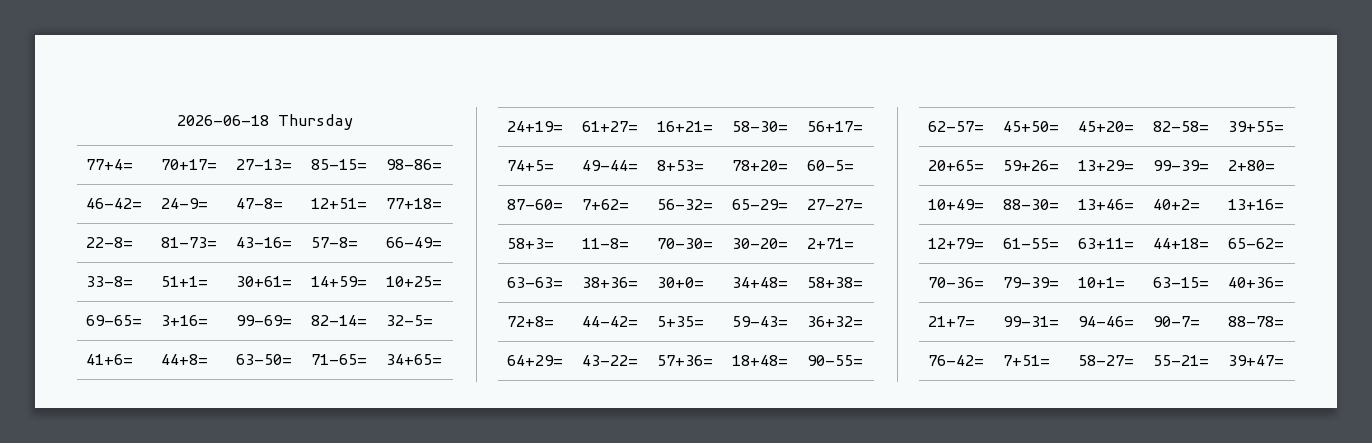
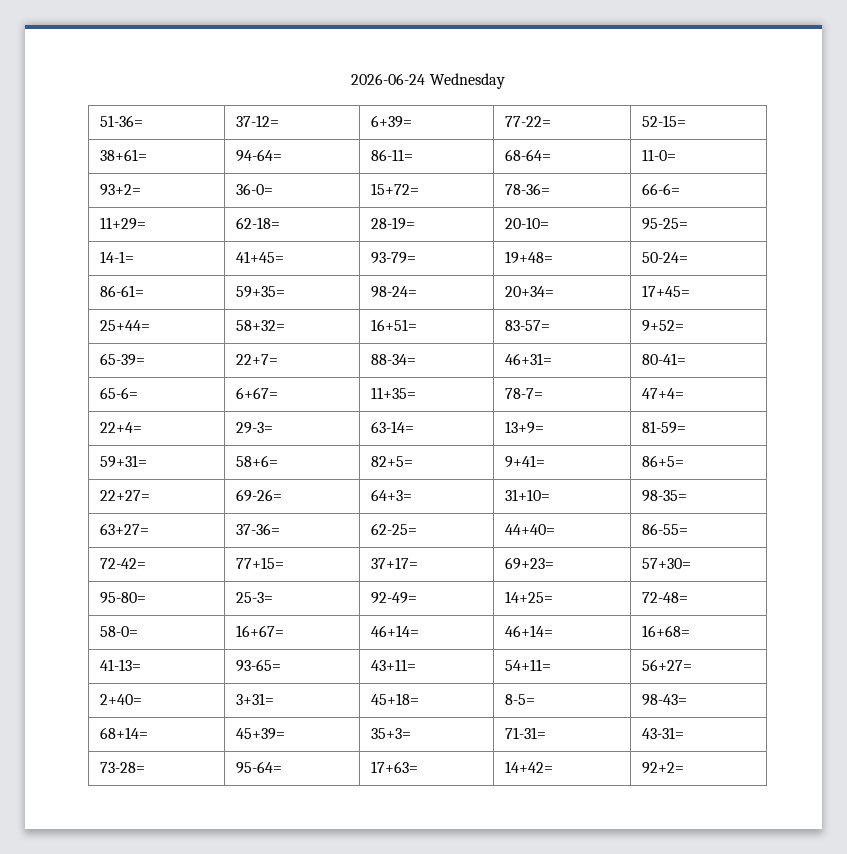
- 2026-06-18 Thursday
- 77+4= | 70+17= | 27-13= | 85-15= | 98-86=
- 46-42= | 24-9= | 47-8= | 12+51= | 77+18=
- 22-8= | 81-73= | 43-16= | 57-8= | 66-49=
- 33-8= | 51+1= | 30+61= | 14+59= | 10+25=
- 69-65= | 3+16= | 99-69= | 82-14= | 32-5=
- 41+6= | 44+8= | 63-50= | 71-65= | 34+65=
- 24+19= | 61+27= | 16+21= | 58-30= | 56+17=
- 74+5= | 49-44= | 8+53= | 78+20= | 60-5=
- 87-60= | 7+62= | 56-32= | 65-29= | 27-27=
- 58+3= | 11-8= | 70-30= | 30-20= | 2+71=
- 63-63= | 38+36= | 30+0= | 34+48= | 58+38=
- 72+8= | 44-42= | 5+35= | 59-43= | 36+32=
- 64+29= | 43-22= | 57+36= | 18+48= | 90-55=
- 62-57= | 45+50= | 45+20= | 82-58= | 39+55=
- 20+65= | 59+26= | 13+29= | 99-39= | 2+80=
- 10+49= | 88-30= | 13+46= | 40+2= | 13+16=
- 12+79= | 61-55= | 63+11= | 44+18= | 65-62=
- 70-36= | 79-39= | 10+1= | 63-15= | 40+36=
- 21+7= | 99-31= | 94-46= | 90-7= | 88-78=
- 76-42= | 7+51= | 58-27= | 55-21= | 39+47=
+ 2026-06-24 Wednesday
+ 51-36= | 37-12= | 6+39= | 77-22= | 52-15=
+ 38+61= | 94-64= | 86-11= | 68-64= | 11-0=
+ 93+2= | 36-0= | 15+72= | 78-36= | 66-6=
+ 11+29= | 62-18= | 28-19= | 20-10= | 95-25=
+ 14-1= | 41+45= | 93-79= | 19+48= | 50-24=
+ 86-61= | 59+35= | 98-24= | 20+34= | 17+45=
+ 25+44= | 58+32= | 16+51= | 83-57= | 9+52=
+ 65-39= | 22+7= | 88-34= | 46+31= | 80-41=
+ 65-6= | 6+67= | 11+35= | 78-7= | 47+4=
+ 22+4= | 29-3= | 63-14= | 13+9= | 81-59=
+ 59+31= | 58+6= | 82+5= | 9+41= | 86+5=
+ 22+27= | 69-26= | 64+3= | 31+10= | 98-35=
+ 63+27= | 37-36= | 62-25= | 44+40= | 86-55=
+ 72-42= | 77+15= | 37+17= | 69+23= | 57+30=
+ 95-80= | 25-3= | 92-49= | 14+25= | 72-48=
+ 58-0= | 16+67= | 46+14= | 46+14= | 16+68=
+ 41-13= | 93-65= | 43+11= | 54+11= | 56+27=
+ 2+40= | 3+31= | 45+18= | 8-5= | 98-43=
+ 68+14= | 45+39= | 35+3= | 71-31= | 43-31=
+ 73-28= | 95-64= | 17+63= | 14+42= | 92+2=

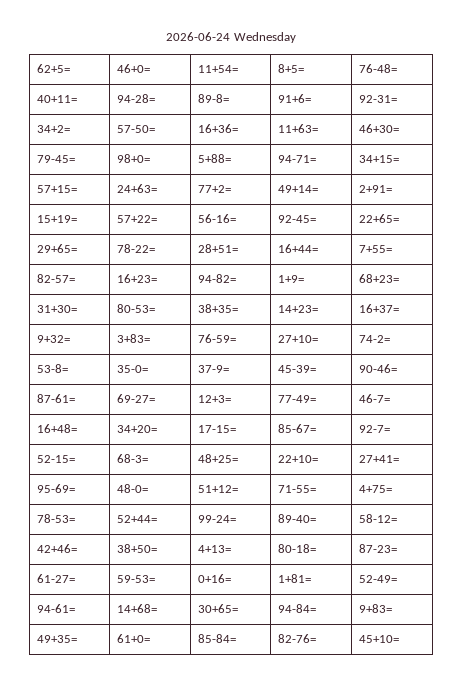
- 51-36= | 37-12= | 6+39= | 77-22= | 52-15=
- 38+61= | 94-64= | 86-11= | 68-64= | 11-0=
- 93+2= | 36-0= | 15+72= | 78-36= | 66-6=
- 11+29= | 62-18= | 28-19= | 20-10= | 95-25=
- 14-1= | 41+45= | 93-79= | 19+48= | 50-24=
- 86-61= | 59+35= | 98-24= | 20+34= | 17+45=
- 25+44= | 58+32= | 16+51= | 83-57= | 9+52=
- 65-39= | 22+7= | 88-34= | 46+31= | 80-41=
- 65-6= | 6+67= | 11+35= | 78-7= | 47+4=
- 22+4= | 29-3= | 63-14= | 13+9= | 81-59=
- 59+31= | 58+6= | 82+5= | 9+41= | 86+5=
- 22+27= | 69-26= | 64+3= | 31+10= | 98-35=
- 63+27= | 37-36= | 62-25= | 44+40= | 86-55=
- 72-42= | 77+15= | 37+17= | 69+23= | 57+30=
- 95-80= | 25-3= | 92-49= | 14+25= | 72-48=
- 58-0= | 16+67= | 46+14= | 46+14= | 16+68=
- 41-13= | 93-65= | 43+11= | 54+11= | 56+27=
- 2+40= | 3+31= | 45+18= | 8-5= | 98-43=
- 68+14= | 45+39= | 35+3= | 71-31= | 43-31=
- 73-28= | 95-64= | 17+63= | 14+42= | 92+2=
+ 62+5= | 46+0= | 11+54= | 8+5= | 76-48=
+ 40+11= | 94-28= | 89-8= | 91+6= | 92-31=
+ 34+2= | 57-50= | 16+36= | 11+63= | 46+30=
+ 79-45= | 98+0= | 5+88= | 94-71= | 34+15=
+ 57+15= | 24+63= | 77+2= | 49+14= | 2+91=
+ 15+19= | 57+22= | 56-16= | 92-45= | 22+65=
+ 29+65= | 78-22= | 28+51= | 16+44= | 7+55=
+ 82-57= | 16+23= | 94-82= | 1+9= | 68+23=
+ 31+30= | 80-53= | 38+35= | 14+23= | 16+37=
+ 9+32= | 3+83= | 76-59= | 27+10= | 74-2=
+ 53-8= | 35-0= | 37-9= | 45-39= | 90-46=
+ 87-61= | 69-27= | 12+3= | 77-49= | 46-7=
+ 16+48= | 34+20= | 17-15= | 85-67= | 92-7=
+ 52-15= | 68-3= | 48+25= | 22+10= | 27+41=
+ 95-69= | 48-0= | 51+12= | 71-55= | 4+75=
+ 78-53= | 52+44= | 99-24= | 89-40= | 58-12=
+ 42+46= | 38+50= | 4+13= | 80-18= | 87-23=
+ 61-27= | 59-53= | 0+16= | 1+81= | 52-49=
+ 94-61= | 14+68= | 30+65= | 94-84= | 9+83=
+ 49+35= | 61+0= | 85-84= | 82-76= | 45+10=

